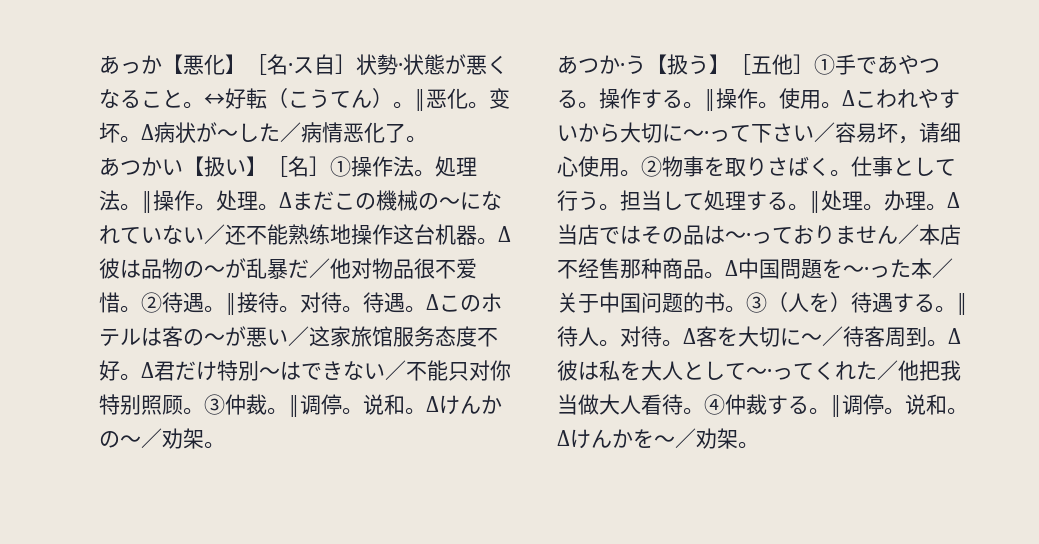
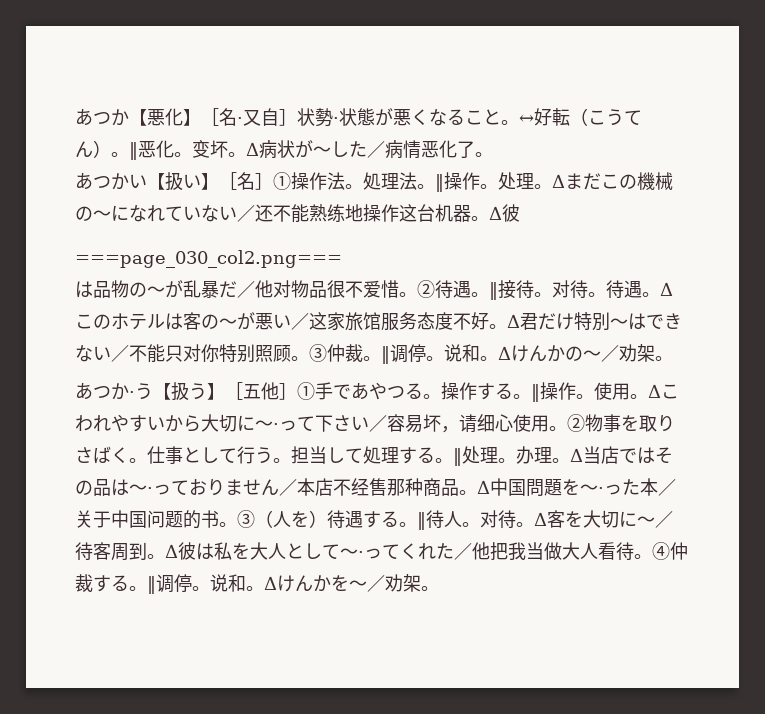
- あっか【悪化】［名·ス自］状勢·状態が悪くなること。
+ あつか【悪化】［名·又自］状勢·状態が悪くなること。
- Δまだこの機械の～になれていない／还不能熟练地操作这台机器。Δ彼は品物の～が乱暴だ／他对物品很不爱惜。
+ Δまだこの機械の～になれていない／还不能熟练地操作这台机器。Δ彼
+ ===page_030_col2.png===
+ は品物の～が乱暴だ／他对物品很不爱惜。

